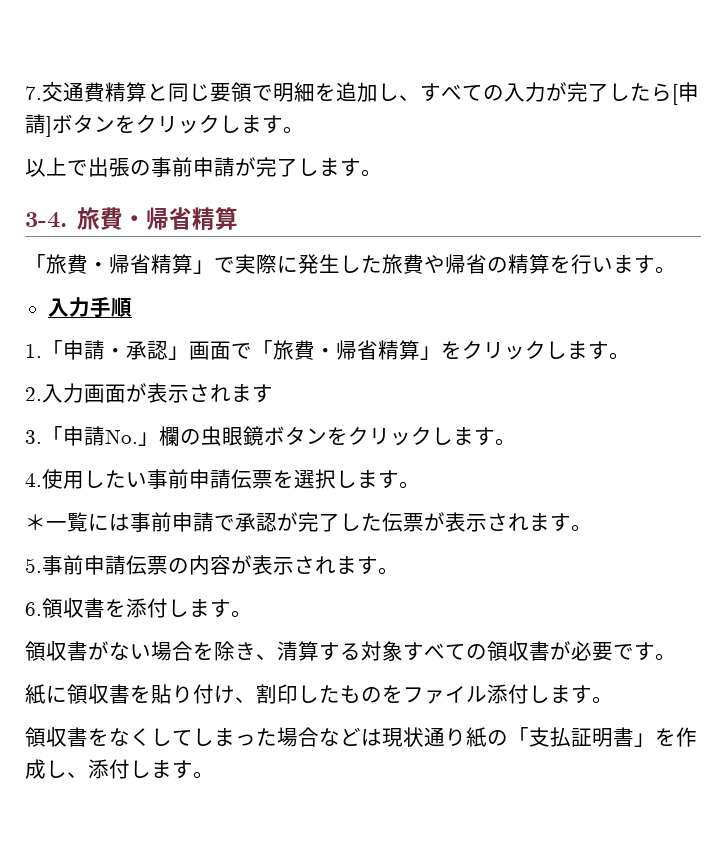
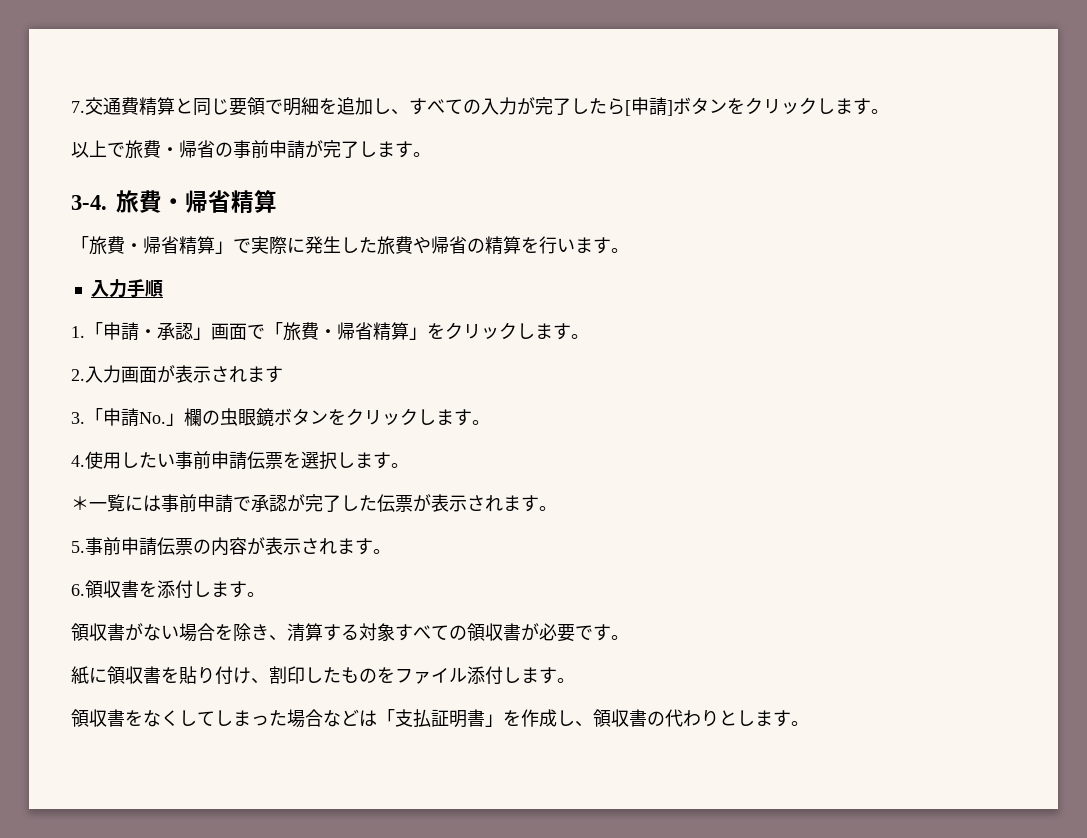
- 以上で出張の事前申請が完了します。
+ 以上で旅費・帰省の事前申請が完了します。
- 領収書をなくしてしまった場合などは現状通り紙の「支払証明書」を作成し、添付します。
+ 領収書をなくしてしまった場合などは「支払証明書」を作成し、領収書の代わりとします。

